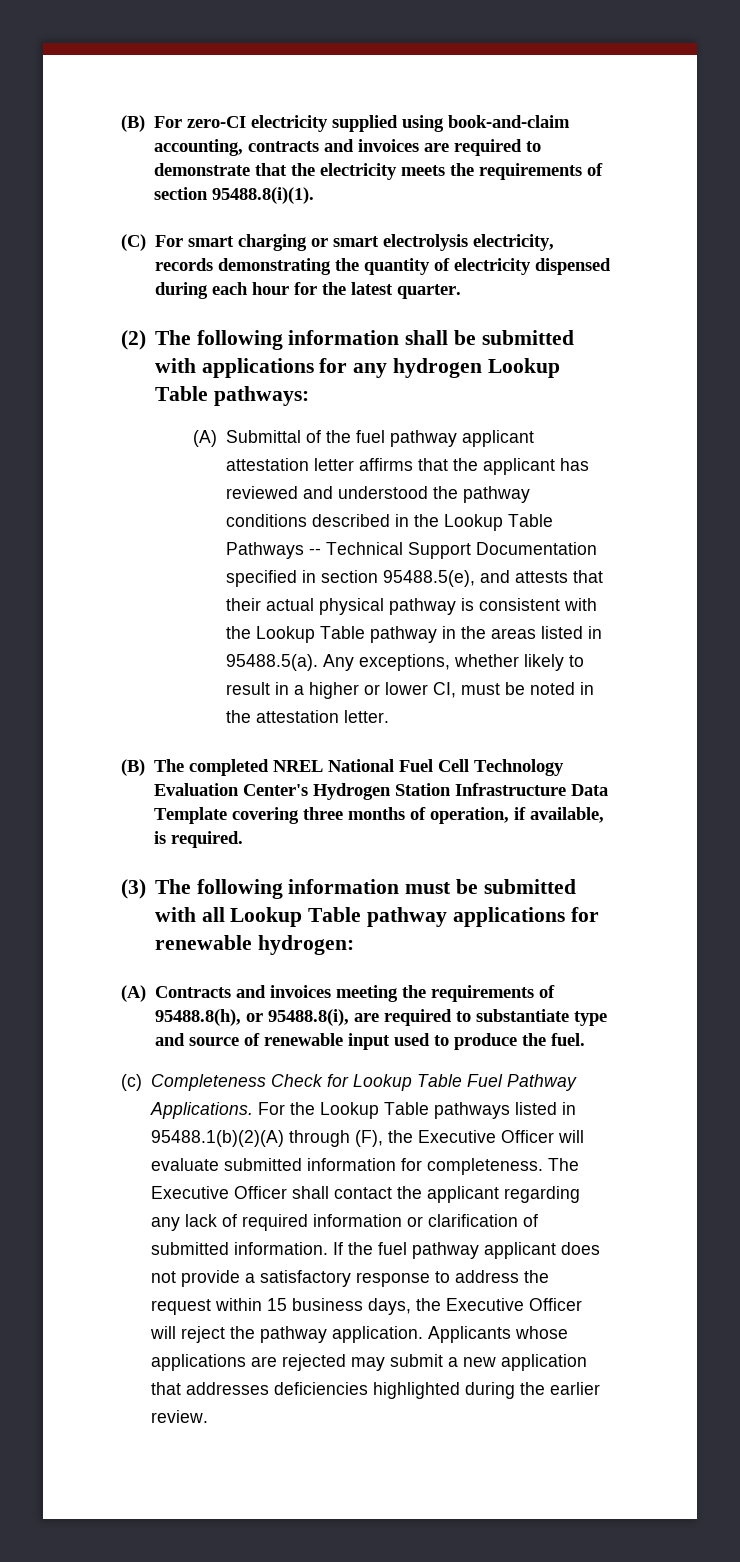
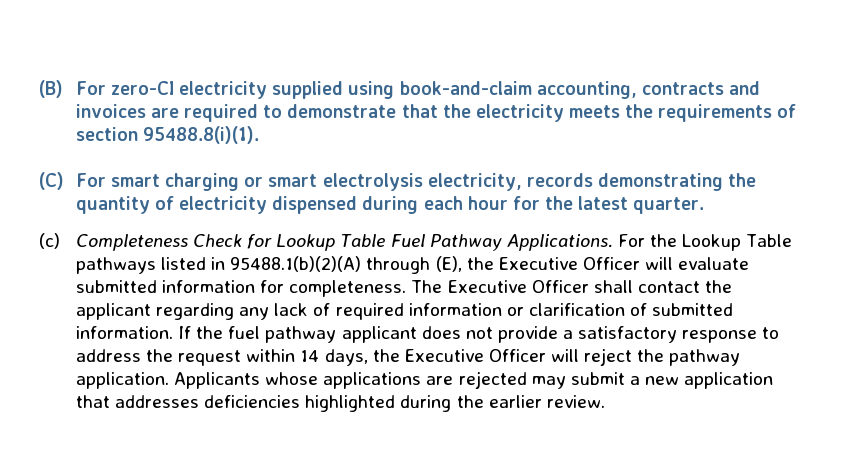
- (2) The following information shall be submitted with applications for any hydrogen Lookup Table pathways:
- (A) Submittal of the fuel pathway applicant attestation letter affirms that the applicant has reviewed and understood the pathway conditions described in the Lookup Table Pathways -- Technical Support Documentation specified in section 95488.5(e), and attests that their actual physical pathway is consistent with the Lookup Table pathway in the areas listed in 95488.5(a). Any exceptions, whether likely to result in a higher or lower CI, must be noted in the attestation letter.
- (B) The completed NREL National Fuel Cell Technology Evaluation Center's Hydrogen Station Infrastructure Data Template covering three months of operation, if available, is required.
- (3) The following information must be submitted with all Lookup Table pathway applications for renewable hydrogen:
- (A) Contracts and invoices meeting the requirements of 95488.8(h), or 95488.8(i), are required to substantiate type and source of renewable input used to produce the fuel.
- For the Lookup Table pathways listed in 95488.1(b)(2)(A) through (F), the Executive Officer will evaluate submitted information for completeness.
+ For the Lookup Table pathways listed in 95488.1(b)(2)(A) through (E), the Executive Officer will evaluate submitted information for completeness.
- If the fuel pathway applicant does not provide a satisfactory response to address the request within 15 business days, the Executive Officer will reject the pathway application.
+ If the fuel pathway applicant does not provide a satisfactory response to address the request within 14 days, the Executive Officer will reject the pathway application.

